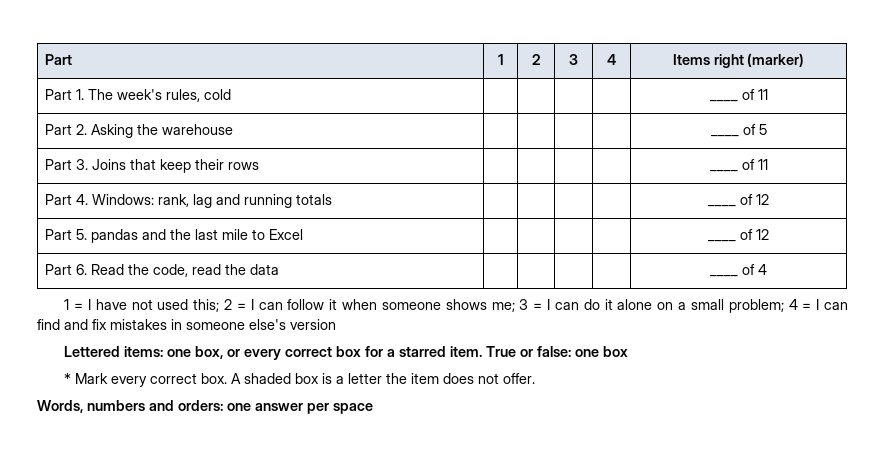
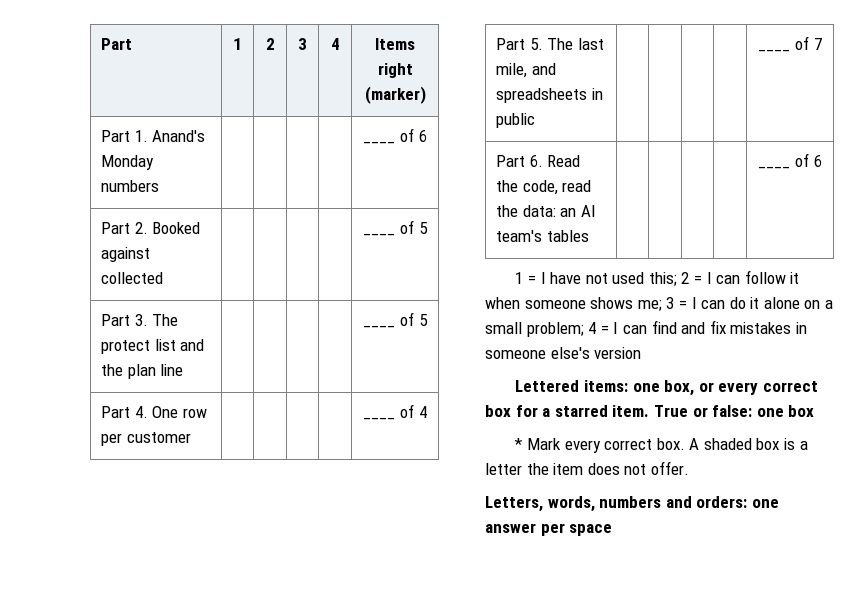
- Part 1. The week's rules, cold | | | | | ____ of 11
+ Part 1. Anand's Monday numbers | | | | | ____ of 6
- Part 2. Asking the warehouse | | | | | ____ of 5
+ Part 2. Booked against collected | | | | | ____ of 5
- Part 3. Joins that keep their rows | | | | | ____ of 11
+ Part 3. The protect list and the plan line | | | | | ____ of 5
- Part 4. Windows: rank, lag and running totals | | | | | ____ of 12
+ Part 4. One row per customer | | | | | ____ of 4
- Part 5. pandas and the last mile to Excel | | | | | ____ of 12
+ Part 5. The last mile, and spreadsheets in public | | | | | ____ of 7
- Part 6. Read the code, read the data | | | | | ____ of 4
+ Part 6. Read the code, read the data: an AI team's tables | | | | | ____ of 6
- Words, numbers and orders: one answer per space
+ Letters, words, numbers and orders: one answer per space

